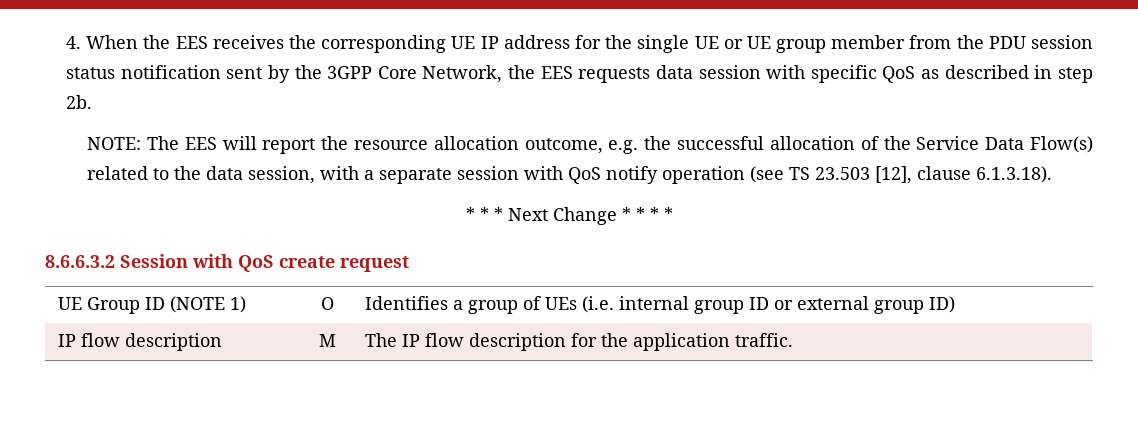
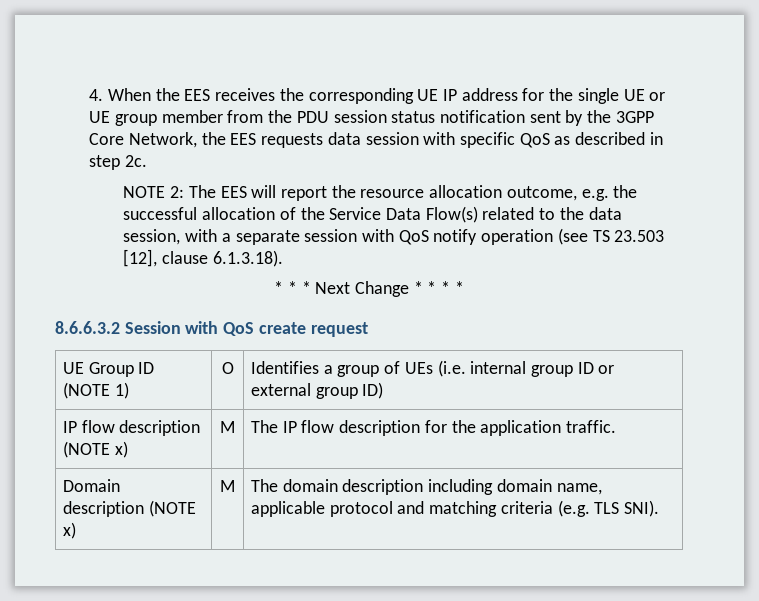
- 4. When the EES receives the corresponding UE IP address for the single UE or UE group member from the PDU session status notification sent by the 3GPP Core Network, the EES requests data session with specific QoS as described in step 2b.
- NOTE:
+ 4. When the EES receives the corresponding UE IP address for the single UE or UE group member from the PDU session status notification sent by the 3GPP Core Network, the EES requests data session with specific QoS as described in step 2c.
+ NOTE 2:
- IP flow description | M | The IP flow description for the application traffic.
+ IP flow description (NOTE x) | M | The IP flow description for the application traffic.
+ Domain description (NOTE x) | M | The domain description including domain name, applicable protocol and matching criteria (e.g. TLS SNI).

